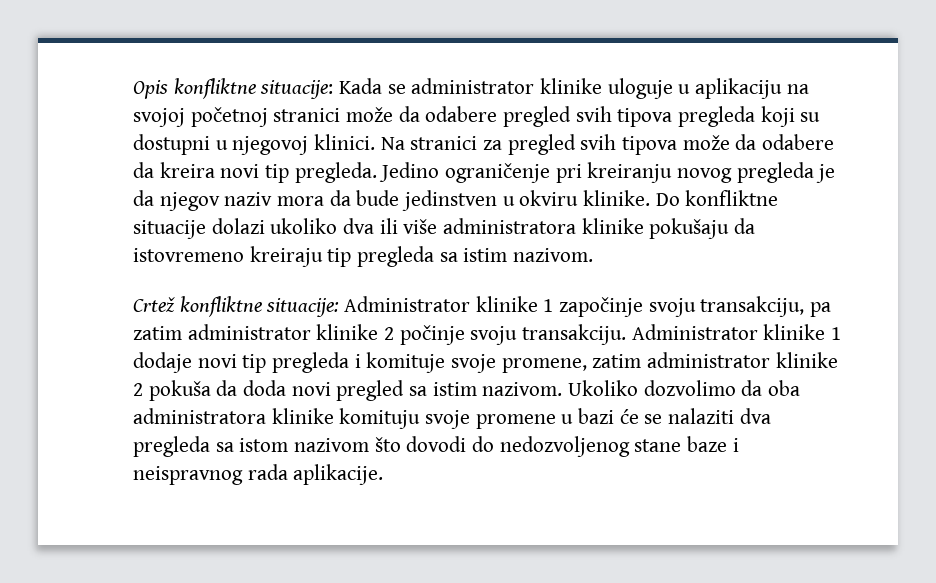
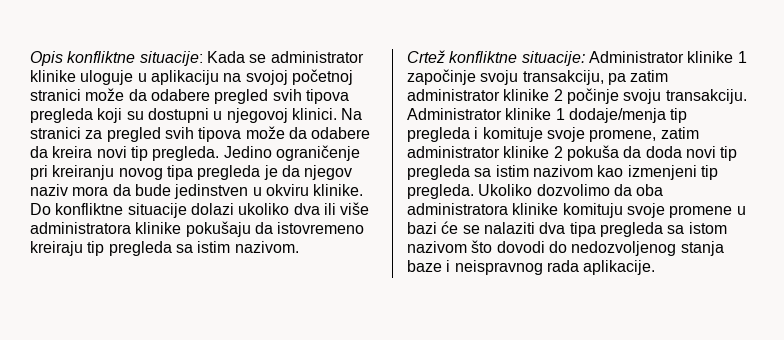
- Jedino ograničenje pri kreiranju novog pregleda je da njegov naziv mora da bude jedinstven u okviru klinike.
+ Jedino ograničenje pri kreiranju novog tipa pregleda je da njegov naziv mora da bude jedinstven u okviru klinike.
- Administrator klinike 1 dodaje novi tip pregleda i komituje svoje promene, zatim administrator klinike 2 pokuša da doda novi pregled sa istim nazivom.
+ Administrator klinike 1 dodaje/menja tip pregleda i komituje svoje promene, zatim administrator klinike 2 pokuša da doda novi tip pregleda sa istim nazivom kao izmenjeni tip pregleda.
- Ukoliko dozvolimo da oba administratora klinike komituju svoje promene u bazi će se nalaziti dva pregleda sa istom nazivom što dovodi do nedozvoljenog stane baze i neispravnog rada aplikacije.
+ Ukoliko dozvolimo da oba administratora klinike komituju svoje promene u bazi će se nalaziti dva tipa pregleda sa istom nazivom što dovodi do nedozvoljenog stanja baze i neispravnog rada aplikacije.

